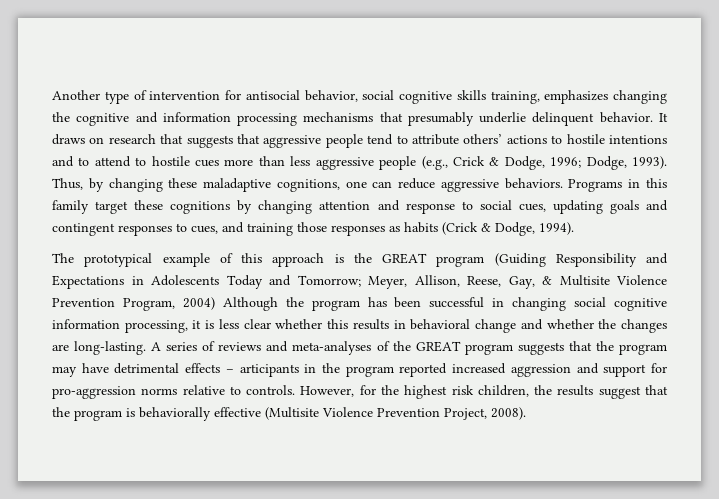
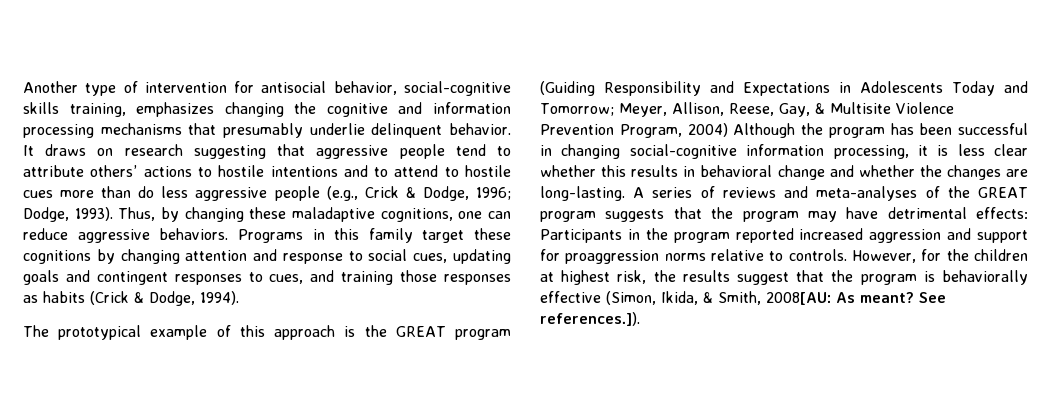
- Another type of intervention for antisocial behavior, social cognitive skills training, emphasizes changing the cognitive and information processing mechanisms that presumably underlie delinquent behavior.
+ Another type of intervention for antisocial behavior, social-cognitive skills training, emphasizes changing the cognitive and information processing mechanisms that presumably underlie delinquent behavior.
- It draws on research that suggests that aggressive people tend to attribute others’ actions to hostile intentions and to attend to hostile cues more than less aggressive people (e.g., Crick & Dodge, 1996; Dodge, 1993).
+ It draws on research suggesting that aggressive people tend to attribute others’ actions to hostile intentions and to attend to hostile cues more than do less aggressive people (e.g., Crick & Dodge, 1996; Dodge, 1993).
- The prototypical example of this approach is the GREAT program (Guiding Responsibility and Expectations in Adolescents Today and Tomorrow; Meyer, Allison, Reese, Gay, & Multisite Violence Prevention Program, 2004) Although the program has been successful in changing social cognitive information processing, it is less clear whether this results in behavioral change and whether the changes are long-lasting.
+ The prototypical example of this approach is the GREAT program (Guiding Responsibility and Expectations in Adolescents Today and Tomorrow; Meyer, Allison, Reese, Gay, & Multisite Violence Prevention Program, 2004) Although the program has been successful in changing social-cognitive information processing, it is less clear whether this results in behavioral change and whether the changes are long-lasting.
- A series of reviews and meta-analyses of the GREAT program suggests that the program may have detrimental effects – articipants in the program reported increased aggression and support for pro-aggression norms relative to controls.
+ A series of reviews and meta-analyses of the GREAT program suggests that the program may have detrimental effects: Participants in the program reported increased aggression and support for proaggression norms relative to controls.
- However, for the highest risk children, the results suggest that the program is behaviorally effective (Multisite Violence Prevention Project, 2008).
+ However, for the children at highest risk, the results suggest that the program is behaviorally effective (Simon, Ikida, & Smith, 2008[AU: As meant? See references.]).

